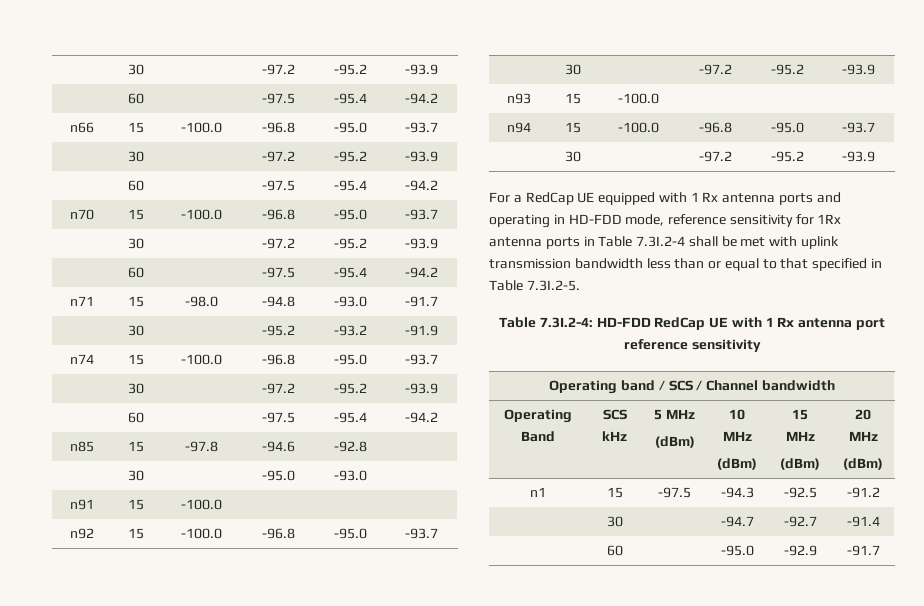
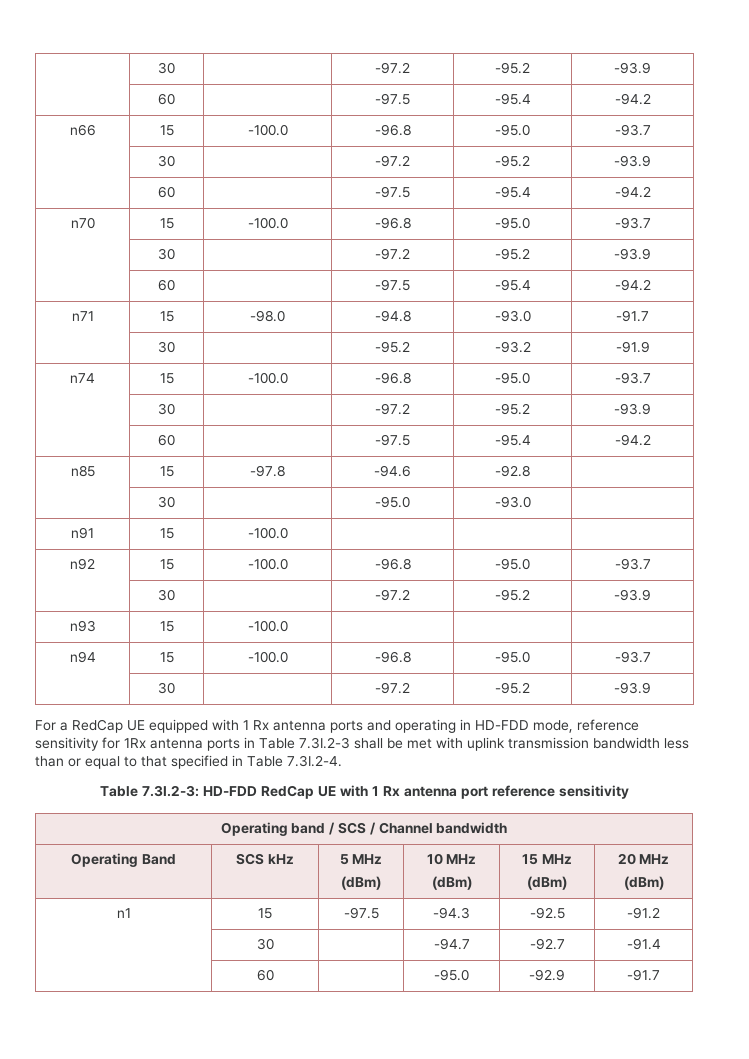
- For a RedCap UE equipped with 1 Rx antenna ports and operating in HD-FDD mode, reference sensitivity for 1Rx antenna ports in Table 7.3I.2-4 shall be met with uplink transmission bandwidth less than or equal to that specified in Table 7.3I.2-5.
- Table 7.3I.2-4: HD-FDD RedCap UE with 1 Rx antenna port reference sensitivity
+ For a RedCap UE equipped with 1 Rx antenna ports and operating in HD-FDD mode, reference sensitivity for 1Rx antenna ports in Table 7.3I.2-3 shall be met with uplink transmission bandwidth less than or equal to that specified in Table 7.3I.2-4.
+ Table 7.3I.2-3: HD-FDD RedCap UE with 1 Rx antenna port reference sensitivity

